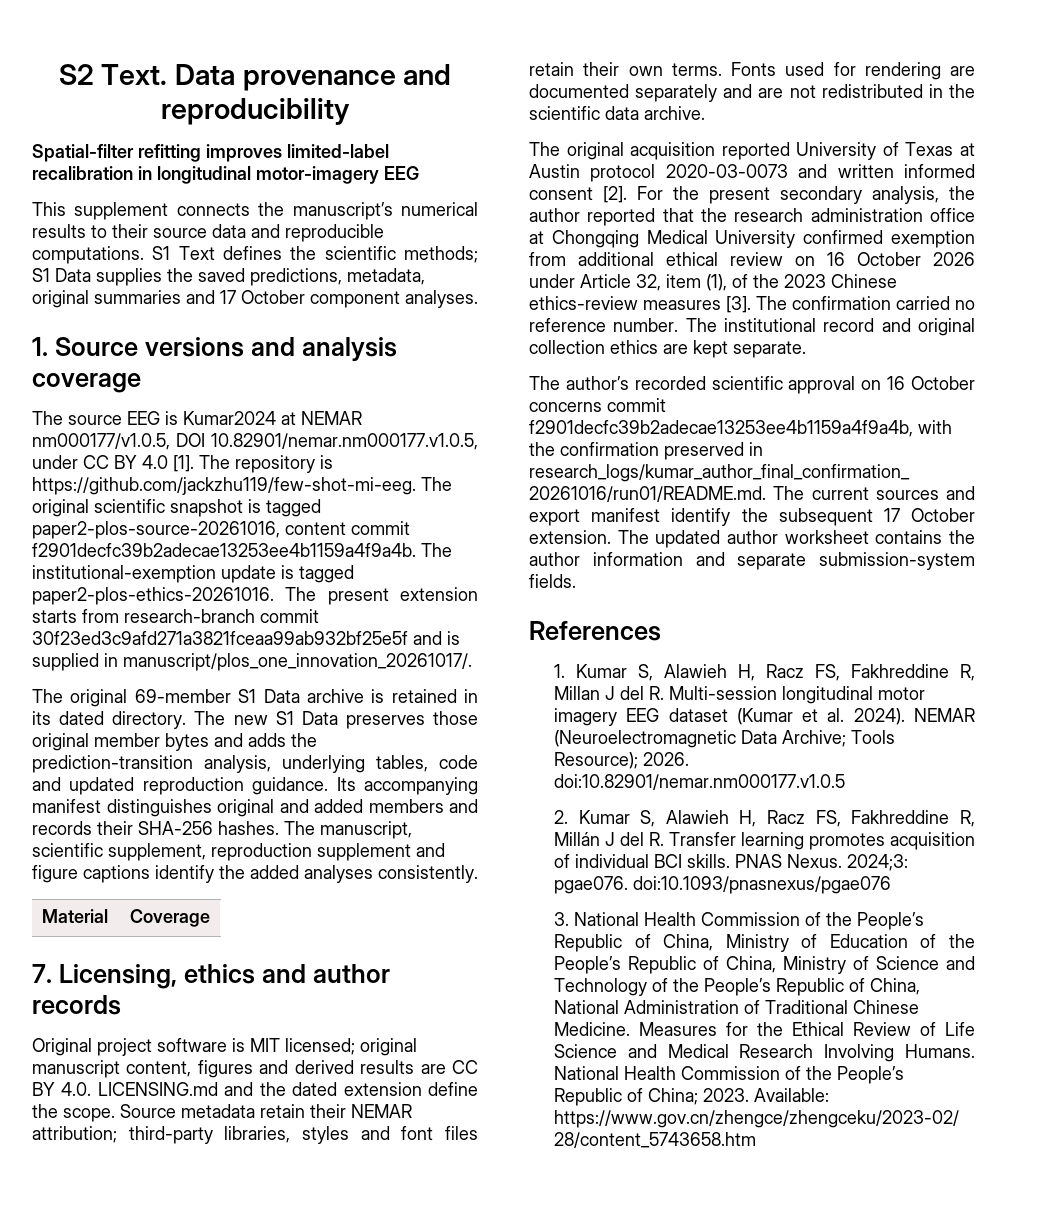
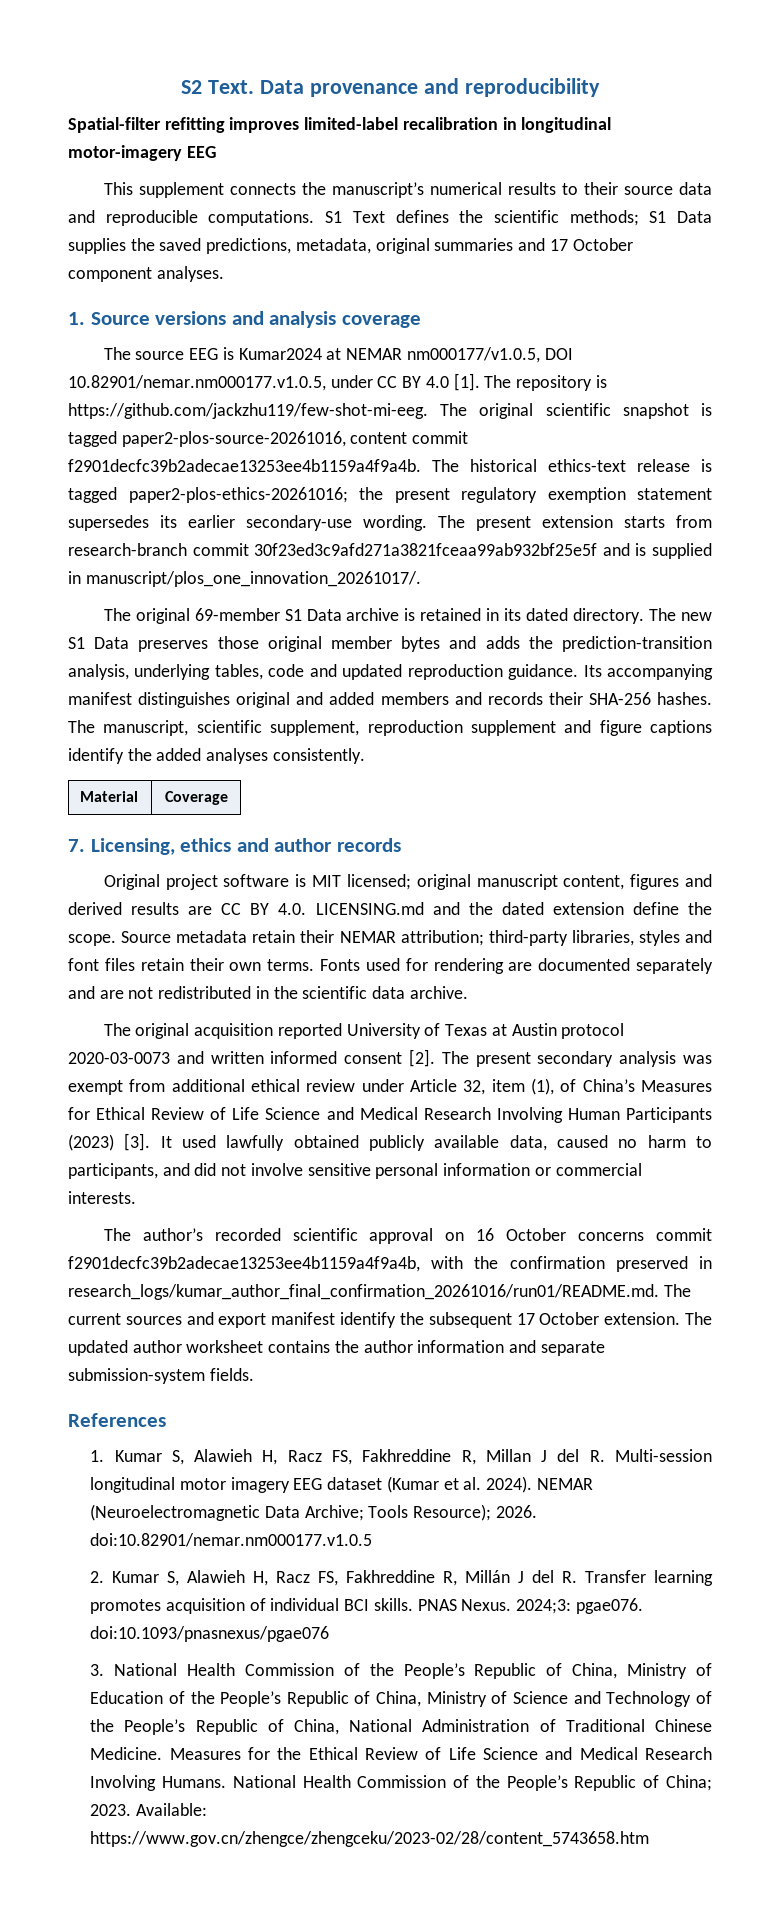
- The institutional-exemption update is tagged paper2-plos-ethics-20261016.
+ The historical ethics-text release is tagged paper2-plos-ethics-20261016; the present regulatory exemption statement supersedes its earlier secondary-use wording.
- For the present secondary analysis, the author reported that the research administration office at Chongqing Medical University confirmed exemption from additional ethical review on 16 October 2026 under Article 32, item (1), of the 2023 Chinese ethics-review measures [3]. The confirmation carried no reference number. The institutional record and original collection ethics are kept separate.
+ The present secondary analysis was exempt from additional ethical review under Article 32, item (1), of China’s Measures for Ethical Review of Life Science and Medical Research Involving Human Participants (2023) [3]. It used lawfully obtained publicly available data, caused no harm to participants, and did not involve sensitive personal information or commercial interests.

